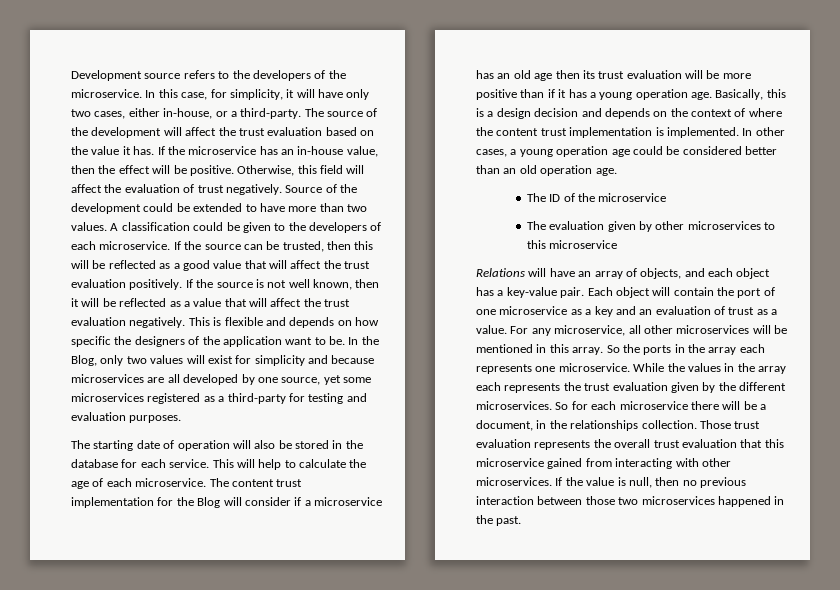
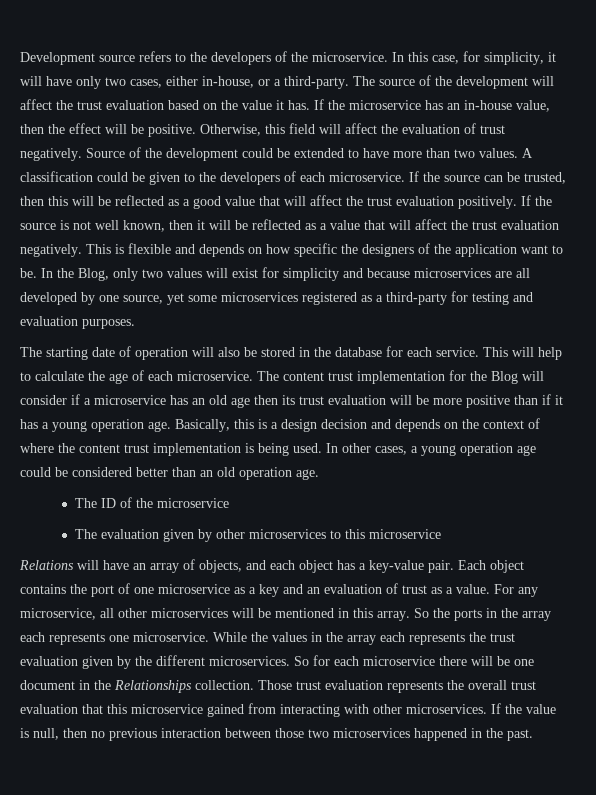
- Basically, this is a design decision and depends on the context of where the content trust implementation is implemented.
+ Basically, this is a design decision and depends on the context of where the content trust implementation is being used.
- Each object will contain the port of one microservice as a key and an evaluation of trust as a value.
+ Each object contains the port of one microservice as a key and an evaluation of trust as a value.
- So for each microservice there will be a document, in the relationships collection.
+ So for each microservice there will be one document in the Relationships collection.

